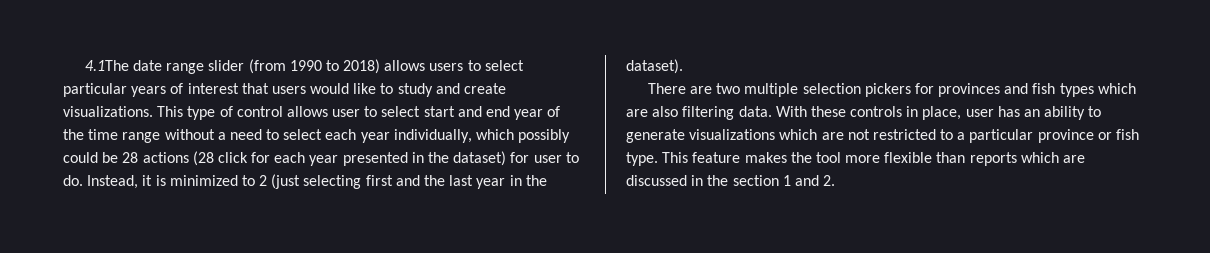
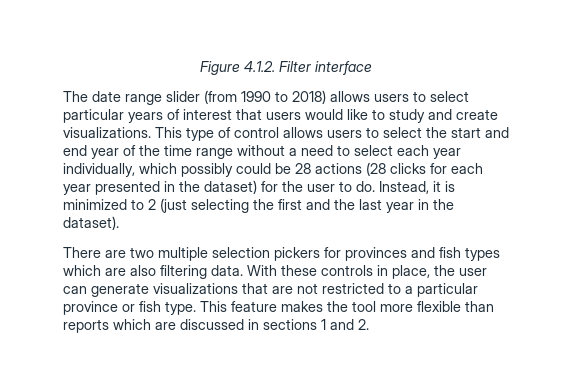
- 4.1The date range slider (from 1990 to 2018) allows users to select particular years of interest that users would like to study and create visualizations.
+ Figure 4.1.2. Filter interface
+ The date range slider (from 1990 to 2018) allows users to select particular years of interest that users would like to study and create visualizations.
- This type of control allows user to select start and end year of the time range without a need to select each year individually, which possibly could be 28 actions (28 click for each year presented in the dataset) for user to do.
+ This type of control allows users to select the start and end year of the time range without a need to select each year individually, which possibly could be 28 actions (28 clicks for each year presented in the dataset) for the user to do.
- Instead, it is minimized to 2 (just selecting first and the last year in the dataset).
+ Instead, it is minimized to 2 (just selecting the first and the last year in the dataset).
- With these controls in place, user has an ability to generate visualizations which are not restricted to a particular province or fish type.
+ With these controls in place, the user can generate visualizations that are not restricted to a particular province or fish type.
- This feature makes the tool more flexible than reports which are discussed in the section 1 and 2.
+ This feature makes the tool more flexible than reports which are discussed in sections 1 and 2.

